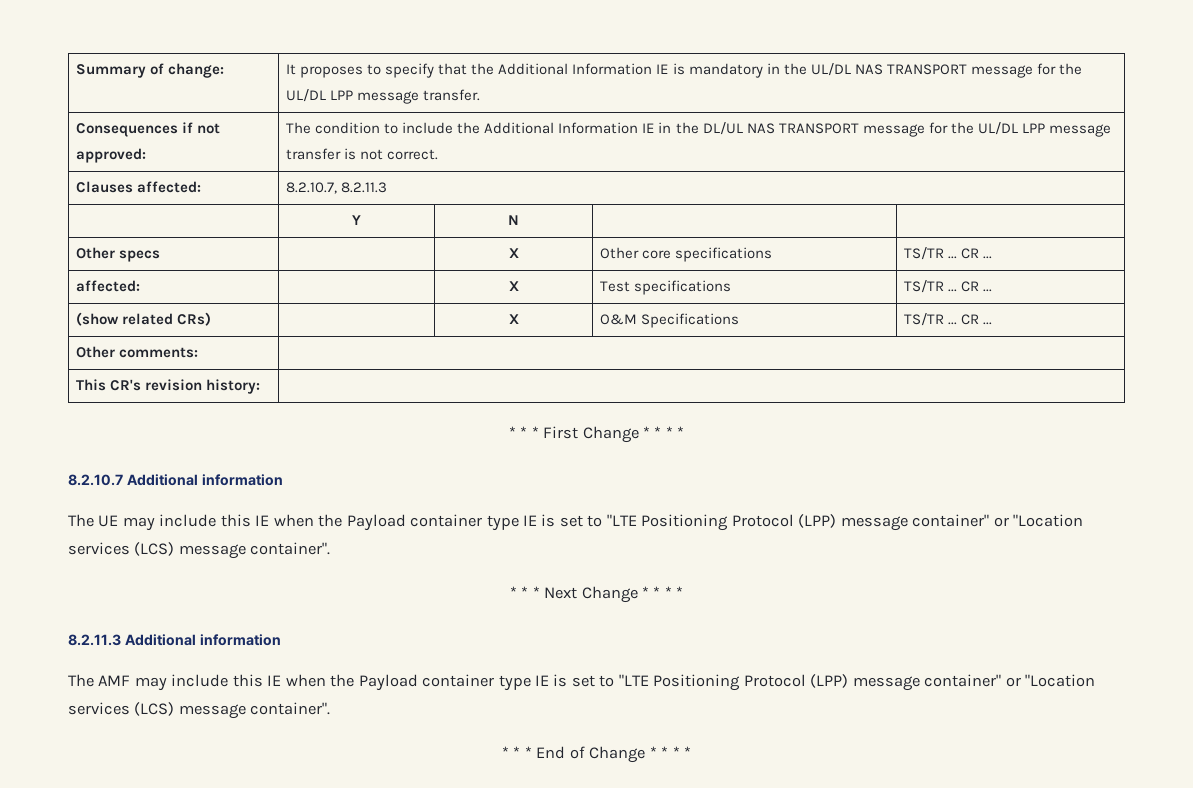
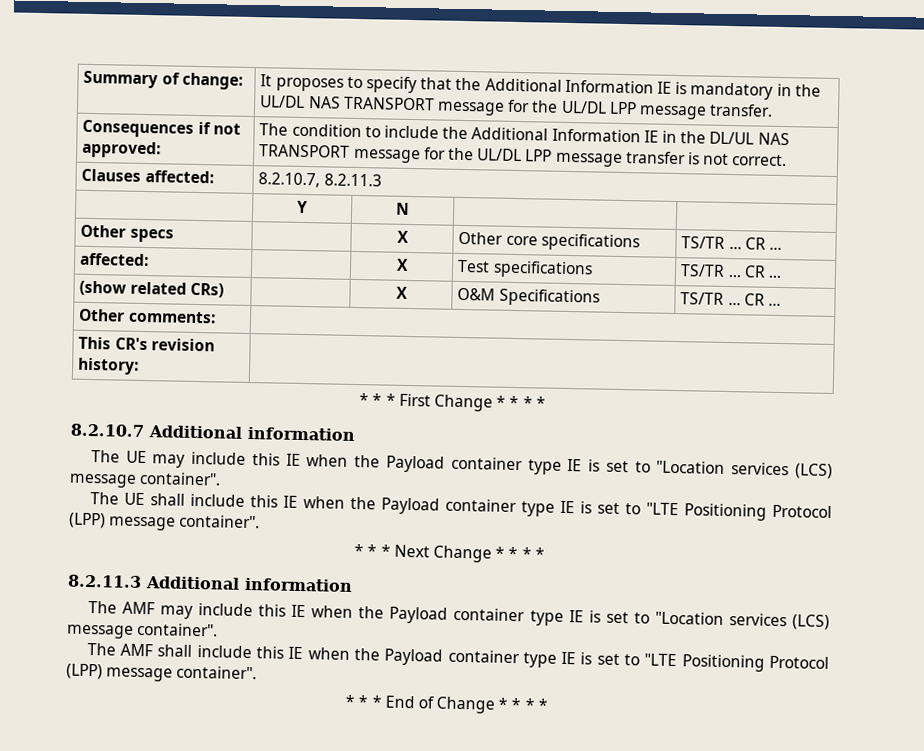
- The UE may include this IE when the Payload container type IE is set to "LTE Positioning Protocol (LPP) message container" or "Location services (LCS) message container".
+ The UE may include this IE when the Payload container type IE is set to "Location services (LCS) message container".
+ The UE shall include this IE when the Payload container type IE is set to "LTE Positioning Protocol (LPP) message container".
- The AMF may include this IE when the Payload container type IE is set to "LTE Positioning Protocol (LPP) message container" or "Location services (LCS) message container".
+ The AMF may include this IE when the Payload container type IE is set to "Location services (LCS) message container".
+ The AMF shall include this IE when the Payload container type IE is set to "LTE Positioning Protocol (LPP) message container".

